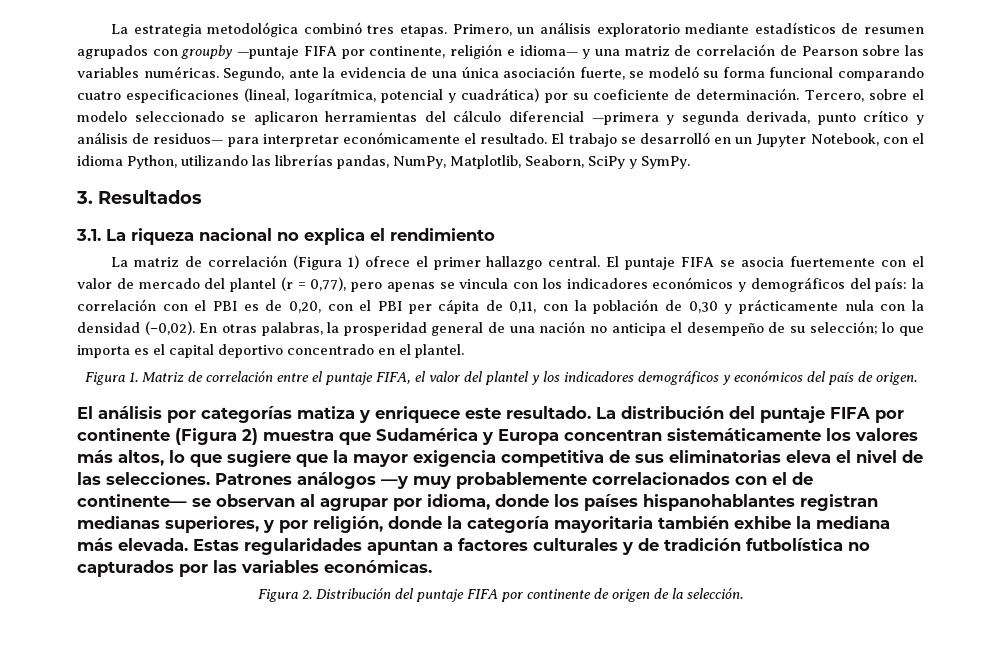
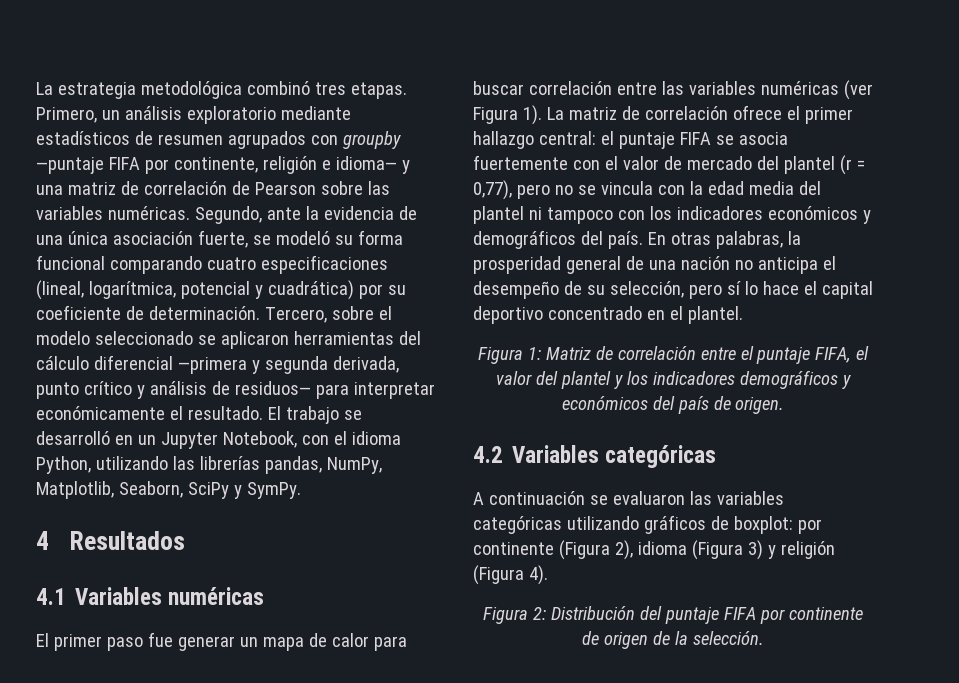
- 3. Resultados
+ 4 Resultados
- 3.1. La riqueza nacional no explica el rendimiento
- La matriz de correlación (Figura 1) ofrece el primer hallazgo central. El puntaje FIFA se asocia fuertemente con el valor de mercado del plantel (r = 0,77), pero apenas se vincula con los indicadores económicos y demográficos del país: la correlación con el PBI es de 0,20, con el PBI per cápita de 0,11, con la población de 0,30 y prácticamente nula con la densidad (−0,02).
+ 4.1 Variables numéricas
+ El primer paso fue generar un mapa de calor para buscar correlación entre las variables numéricas (ver Figura 1). La matriz de correlación ofrece el primer hallazgo central: el puntaje FIFA se asocia fuertemente con el valor de mercado del plantel (r = 0,77), pero no se vincula con la edad media del plantel ni tampoco con los indicadores económicos y demográficos del país.
- En otras palabras, la prosperidad general de una nación no anticipa el desempeño de su selección; lo que importa es el capital deportivo concentrado en el plantel.
+ En otras palabras, la prosperidad general de una nación no anticipa el desempeño de su selección, pero sí lo hace el capital deportivo concentrado en el plantel.
- Figura 1. Matriz de correlación entre el puntaje FIFA, el valor del plantel y los indicadores demográficos y económicos del país de origen.
+ Figura 1: Matriz de correlación entre el puntaje FIFA, el valor del plantel y los indicadores demográficos y económicos del país de origen.
- El análisis por categorías matiza y enriquece este resultado. La distribución del puntaje FIFA por continente (Figura 2) muestra que Sudamérica y Europa concentran sistemáticamente los valores más altos, lo que sugiere que la mayor exigencia competitiva de sus eliminatorias eleva el nivel de las selecciones. Patrones análogos —y muy probablemente correlacionados con el de continente— se observan al agrupar por idioma, donde los países hispanohablantes registran medianas superiores, y por religión, donde la categoría mayoritaria también exhibe la mediana más elevada. Estas regularidades apuntan a factores culturales y de tradición futbolística no capturados por las variables económicas.
- Figura 2. Distribución del puntaje FIFA por continente de origen de la selección.
+ 4.2 Variables categóricas
+ A continuación se evaluaron las variables categóricas utilizando gráficos de boxplot: por continente (Figura 2), idioma (Figura 3) y religión (Figura 4).
+ Figura 2: Distribución del puntaje FIFA por continente de origen de la selección.

